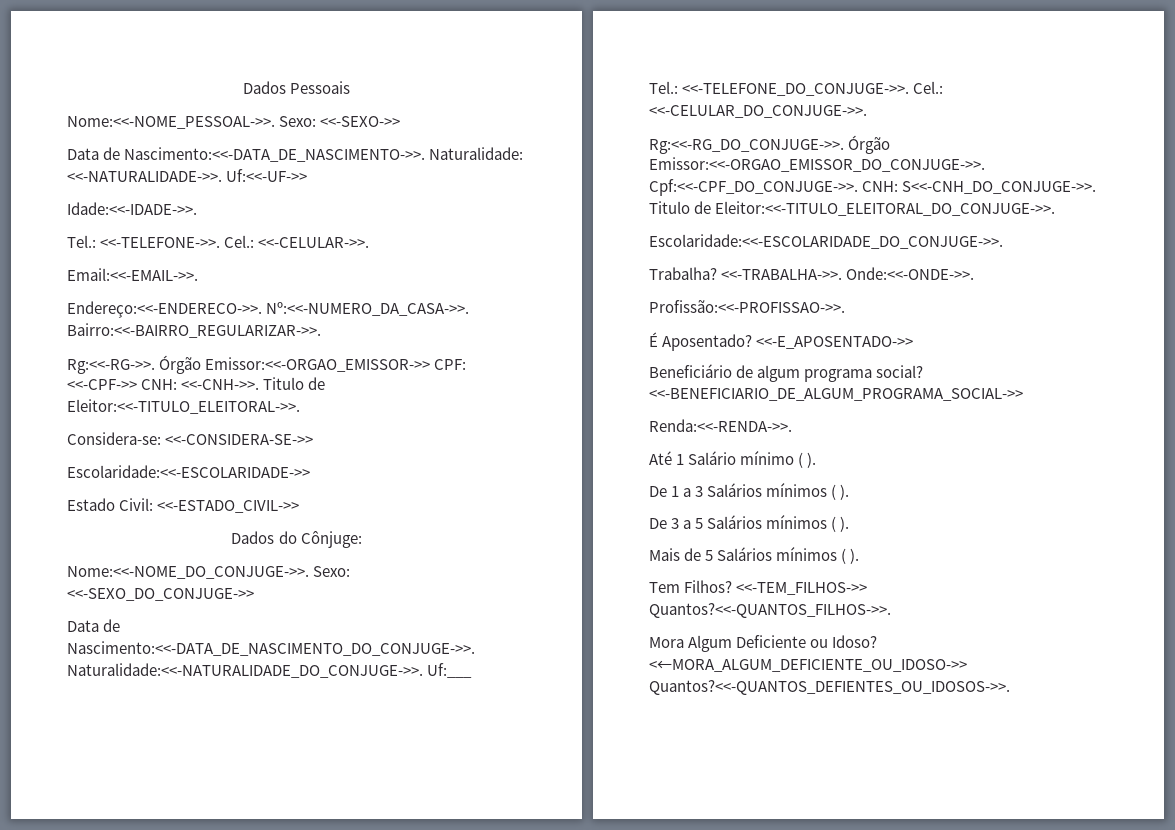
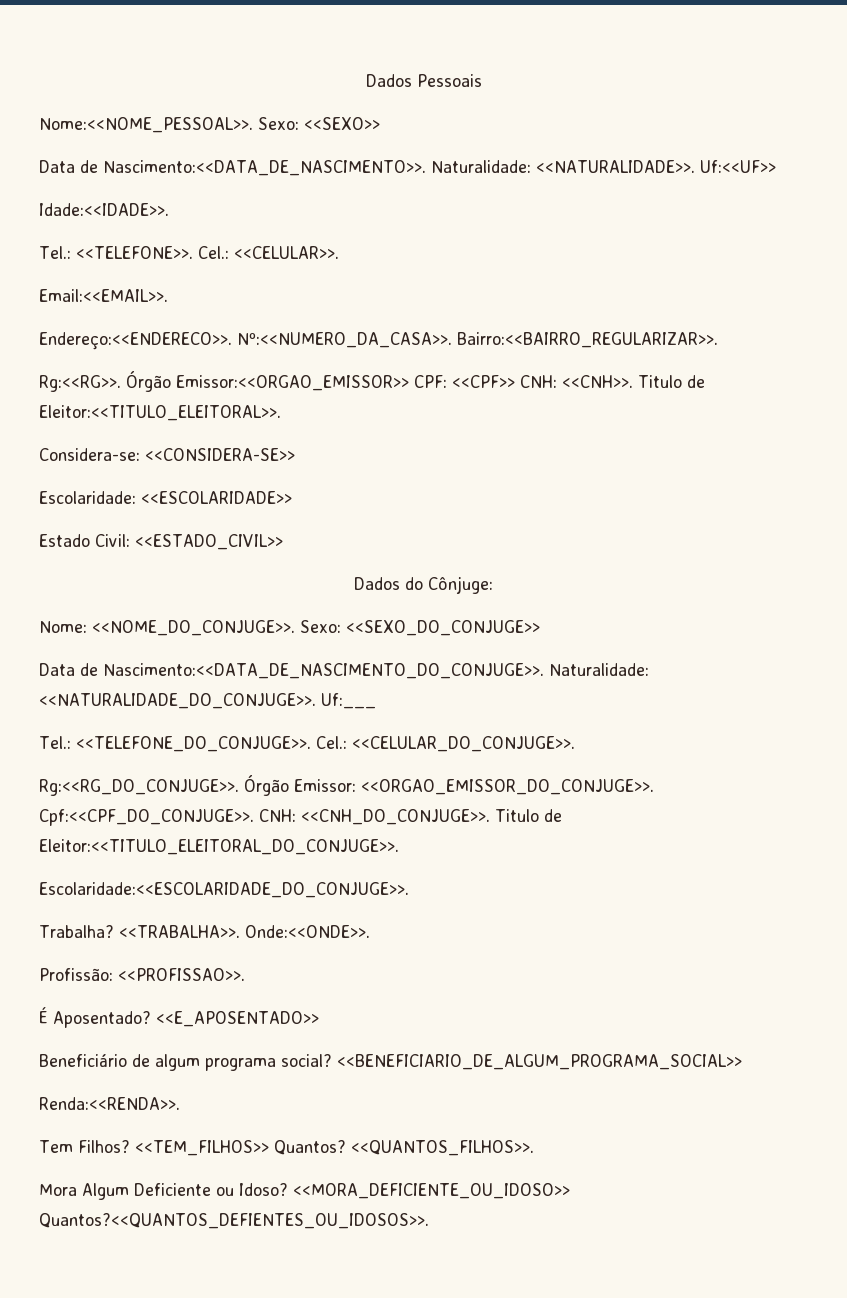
- Nome:<<-NOME_PESSOAL->>. Sexo: <<-SEXO->>
- Data de Nascimento:<<-DATA_DE_NASCIMENTO->>. Naturalidade: <<-NATURALIDADE->>. Uf:<<-UF->>
- Idade:<<-IDADE->>.
- Tel.: <<-TELEFONE->>. Cel.: <<-CELULAR->>.
- Email:<<-EMAIL->>.
- Endereço:<<-ENDERECO->>. Nº:<<-NUMERO_DA_CASA->>. Bairro:<<-BAIRRO_REGULARIZAR->>.
- Rg:<<-RG->>. Órgão Emissor:<<-ORGAO_EMISSOR->> CPF: <<-CPF->> CNH: <<-CNH->>. Titulo de Eleitor:<<-TITULO_ELEITORAL->>.
+ Nome:<<NOME_PESSOAL>>. Sexo: <<SEXO>>
+ Data de Nascimento:<<DATA_DE_NASCIMENTO>>. Naturalidade: <<NATURALIDADE>>. Uf:<<UF>>
+ Idade:<<IDADE>>.
+ Tel.: <<TELEFONE>>. Cel.: <<CELULAR>>.
+ Email:<<EMAIL>>.
+ Endereço:<<ENDERECO>>. Nº:<<NUMERO_DA_CASA>>. Bairro:<<BAIRRO_REGULARIZAR>>.
+ Rg:<<RG>>. Órgão Emissor:<<ORGAO_EMISSOR>> CPF: <<CPF>> CNH: <<CNH>>. Titulo de Eleitor:<<TITULO_ELEITORAL>>.
- Considera-se: <<-CONSIDERA-SE->>
- Escolaridade:<<-ESCOLARIDADE->>
+ Considera-se: <<CONSIDERA-SE>>
+ Escolaridade: <<ESCOLARIDADE>>
- Estado Civil: <<-ESTADO_CIVIL->>
+ Estado Civil: <<ESTADO_CIVIL>>
- Nome:<<-NOME_DO_CONJUGE->>. Sexo: <<-SEXO_DO_CONJUGE->>
- Data de Nascimento:<<-DATA_DE_NASCIMENTO_DO_CONJUGE->>. Naturalidade:<<-NATURALIDADE_DO_CONJUGE->>.
+ Nome: <<NOME_DO_CONJUGE>>. Sexo: <<SEXO_DO_CONJUGE>>
+ Data de Nascimento:<<DATA_DE_NASCIMENTO_DO_CONJUGE>>. Naturalidade: <<NATURALIDADE_DO_CONJUGE>>.
- Tel.: <<-TELEFONE_DO_CONJUGE->>. Cel.: <<-CELULAR_DO_CONJUGE->>.
- Rg:<<-RG_DO_CONJUGE->>. Órgão Emissor:<<-ORGAO_EMISSOR_DO_CONJUGE->>. Cpf:<<-CPF_DO_CONJUGE->>. CNH: S<<-CNH_DO_CONJUGE->>. Titulo de Eleitor:<<-TITULO_ELEITORAL_DO_CONJUGE->>.
- Escolaridade:<<-ESCOLARIDADE_DO_CONJUGE->>.
- Trabalha? <<-TRABALHA->>. Onde:<<-ONDE->>.
- Profissão:<<-PROFISSAO->>.
+ Tel.: <<TELEFONE_DO_CONJUGE>>. Cel.: <<CELULAR_DO_CONJUGE>>.
+ Rg:<<RG_DO_CONJUGE>>. Órgão Emissor: <<ORGAO_EMISSOR_DO_CONJUGE>>. Cpf:<<CPF_DO_CONJUGE>>. CNH: <<CNH_DO_CONJUGE>>. Titulo de Eleitor:<<TITULO_ELEITORAL_DO_CONJUGE>>.
+ Escolaridade:<<ESCOLARIDADE_DO_CONJUGE>>.
+ Trabalha? <<TRABALHA>>. Onde:<<ONDE>>.
+ Profissão: <<PROFISSAO>>.
- <<-E_APOSENTADO->>
+ <<E_APOSENTADO>>
- <<-BENEFICIARIO_DE_ALGUM_PROGRAMA_SOCIAL->>
- Renda:<<-RENDA->>.
- Até 1 Salário mínimo ( ).
- De 1 a 3 Salários mínimos ( ).
- De 3 a 5 Salários mínimos ( ).
- Mais de 5 Salários mínimos ( ).
+ <<BENEFICIARIO_DE_ALGUM_PROGRAMA_SOCIAL>>
+ Renda:<<RENDA>>.
- <<-TEM_FILHOS->> Quantos?<<-QUANTOS_FILHOS->>.
+ <<TEM_FILHOS>> Quantos? <<QUANTOS_FILHOS>>.
- <←MORA_ALGUM_DEFICIENTE_OU_IDOSO->> Quantos?<<-QUANTOS_DEFIENTES_OU_IDOSOS->>.
+ <<MORA_DEFICIENTE_OU_IDOSO>> Quantos?<<QUANTOS_DEFIENTES_OU_IDOSOS>>.

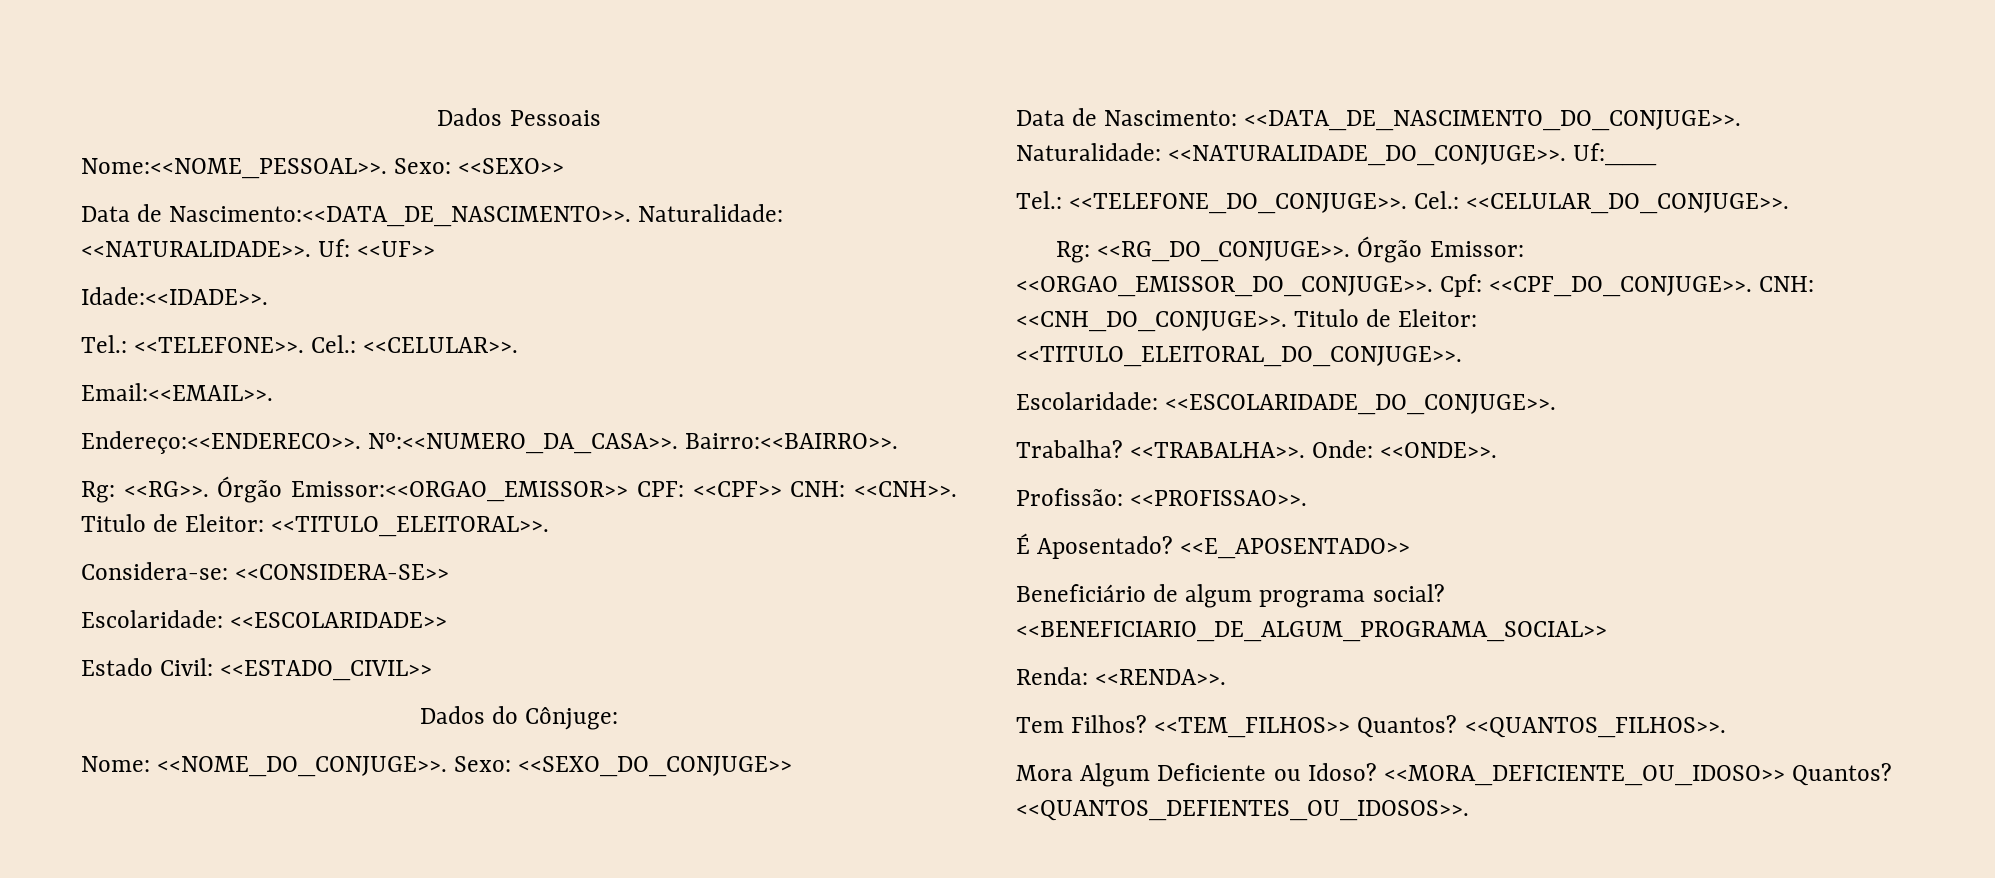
- Uf:<<UF>>
+ Uf: <<UF>>
- Bairro:<<BAIRRO_REGULARIZAR>>.
- Rg:<<RG>>.
+ Bairro:<<BAIRRO>>.
+ Rg: <<RG>>.
- Titulo de Eleitor:<<TITULO_ELEITORAL>>.
+ Titulo de Eleitor: <<TITULO_ELEITORAL>>.
- Data de Nascimento:<<DATA_DE_NASCIMENTO_DO_CONJUGE>>.
+ Data de Nascimento: <<DATA_DE_NASCIMENTO_DO_CONJUGE>>.
- Rg:<<RG_DO_CONJUGE>>.
+ Rg: <<RG_DO_CONJUGE>>.
- Cpf:<<CPF_DO_CONJUGE>>.
+ Cpf: <<CPF_DO_CONJUGE>>.
- Titulo de Eleitor:<<TITULO_ELEITORAL_DO_CONJUGE>>.
- Escolaridade:<<ESCOLARIDADE_DO_CONJUGE>>.
+ Titulo de Eleitor: <<TITULO_ELEITORAL_DO_CONJUGE>>.
+ Escolaridade: <<ESCOLARIDADE_DO_CONJUGE>>.
- Onde:<<ONDE>>.
+ Onde: <<ONDE>>.
- Renda:<<RENDA>>.
+ Renda: <<RENDA>>.
- <<MORA_DEFICIENTE_OU_IDOSO>> Quantos?<<QUANTOS_DEFIENTES_OU_IDOSOS>>.
+ <<MORA_DEFICIENTE_OU_IDOSO>> Quantos? <<QUANTOS_DEFIENTES_OU_IDOSOS>>.

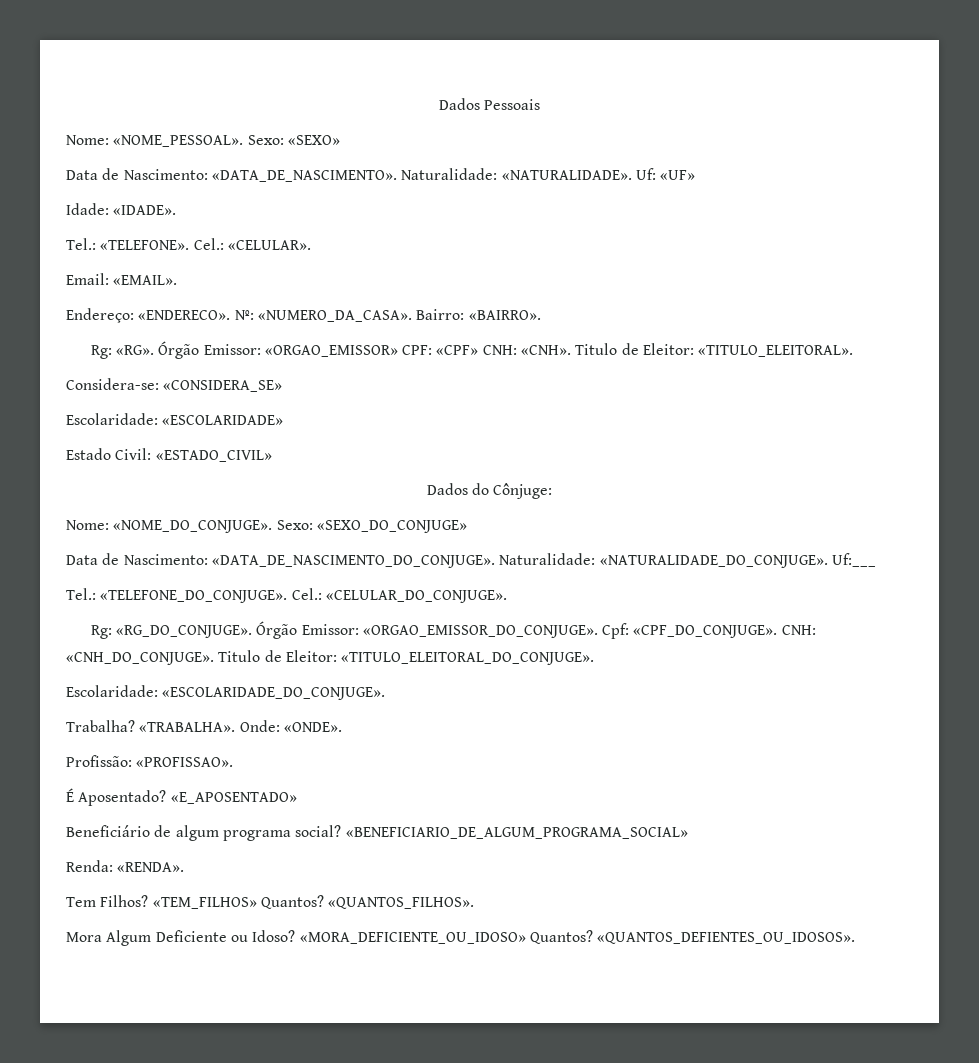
- Nome:<<NOME_PESSOAL>>. Sexo: <<SEXO>>
- Data de Nascimento:<<DATA_DE_NASCIMENTO>>. Naturalidade: <<NATURALIDADE>>. Uf: <<UF>>
- Idade:<<IDADE>>.
- Tel.: <<TELEFONE>>. Cel.: <<CELULAR>>.
- Email:<<EMAIL>>.
- Endereço:<<ENDERECO>>. Nº:<<NUMERO_DA_CASA>>. Bairro:<<BAIRRO>>.
- Rg: <<RG>>. Órgão Emissor:<<ORGAO_EMISSOR>> CPF: <<CPF>> CNH: <<CNH>>. Titulo de Eleitor: <<TITULO_ELEITORAL>>.
+ Nome: «NOME_PESSOAL». Sexo: «SEXO»
+ Data de Nascimento: «DATA_DE_NASCIMENTO». Naturalidade: «NATURALIDADE». Uf: «UF»
+ Idade: «IDADE».
+ Tel.: «TELEFONE». Cel.: «CELULAR».
+ Email: «EMAIL».
+ Endereço: «ENDERECO». Nº: «NUMERO_DA_CASA». Bairro: «BAIRRO».
+ Rg: «RG». Órgão Emissor: «ORGAO_EMISSOR» CPF: «CPF» CNH: «CNH». Titulo de Eleitor: «TITULO_ELEITORAL».
- Considera-se: <<CONSIDERA-SE>>
- Escolaridade: <<ESCOLARIDADE>>
+ Considera-se: «CONSIDERA_SE»
+ Escolaridade: «ESCOLARIDADE»
- Estado Civil: <<ESTADO_CIVIL>>
+ Estado Civil: «ESTADO_CIVIL»
- Nome: <<NOME_DO_CONJUGE>>. Sexo: <<SEXO_DO_CONJUGE>>
- Data de Nascimento: <<DATA_DE_NASCIMENTO_DO_CONJUGE>>. Naturalidade: <<NATURALIDADE_DO_CONJUGE>>.
+ Nome: «NOME_DO_CONJUGE». Sexo: «SEXO_DO_CONJUGE»
+ Data de Nascimento: «DATA_DE_NASCIMENTO_DO_CONJUGE». Naturalidade: «NATURALIDADE_DO_CONJUGE».
- Tel.: <<TELEFONE_DO_CONJUGE>>. Cel.: <<CELULAR_DO_CONJUGE>>.
- Rg: <<RG_DO_CONJUGE>>. Órgão Emissor: <<ORGAO_EMISSOR_DO_CONJUGE>>. Cpf: <<CPF_DO_CONJUGE>>. CNH: <<CNH_DO_CONJUGE>>. Titulo de Eleitor: <<TITULO_ELEITORAL_DO_CONJUGE>>.
- Escolaridade: <<ESCOLARIDADE_DO_CONJUGE>>.
+ Tel.: «TELEFONE_DO_CONJUGE». Cel.: «CELULAR_DO_CONJUGE».
+ Rg: «RG_DO_CONJUGE». Órgão Emissor: «ORGAO_EMISSOR_DO_CONJUGE». Cpf: «CPF_DO_CONJUGE». CNH: «CNH_DO_CONJUGE». Titulo de Eleitor: «TITULO_ELEITORAL_DO_CONJUGE».
+ Escolaridade: «ESCOLARIDADE_DO_CONJUGE».
- <<TRABALHA>>. Onde: <<ONDE>>.
+ «TRABALHA». Onde: «ONDE».
- Profissão: <<PROFISSAO>>.
+ Profissão: «PROFISSAO».
- <<E_APOSENTADO>>
+ «E_APOSENTADO»
- <<BENEFICIARIO_DE_ALGUM_PROGRAMA_SOCIAL>>
+ «BENEFICIARIO_DE_ALGUM_PROGRAMA_SOCIAL»
- Renda: <<RENDA>>.
+ Renda: «RENDA».
- <<TEM_FILHOS>> Quantos? <<QUANTOS_FILHOS>>.
+ «TEM_FILHOS» Quantos? «QUANTOS_FILHOS».
- <<MORA_DEFICIENTE_OU_IDOSO>> Quantos? <<QUANTOS_DEFIENTES_OU_IDOSOS>>.
+ «MORA_DEFICIENTE_OU_IDOSO» Quantos? «QUANTOS_DEFIENTES_OU_IDOSOS».

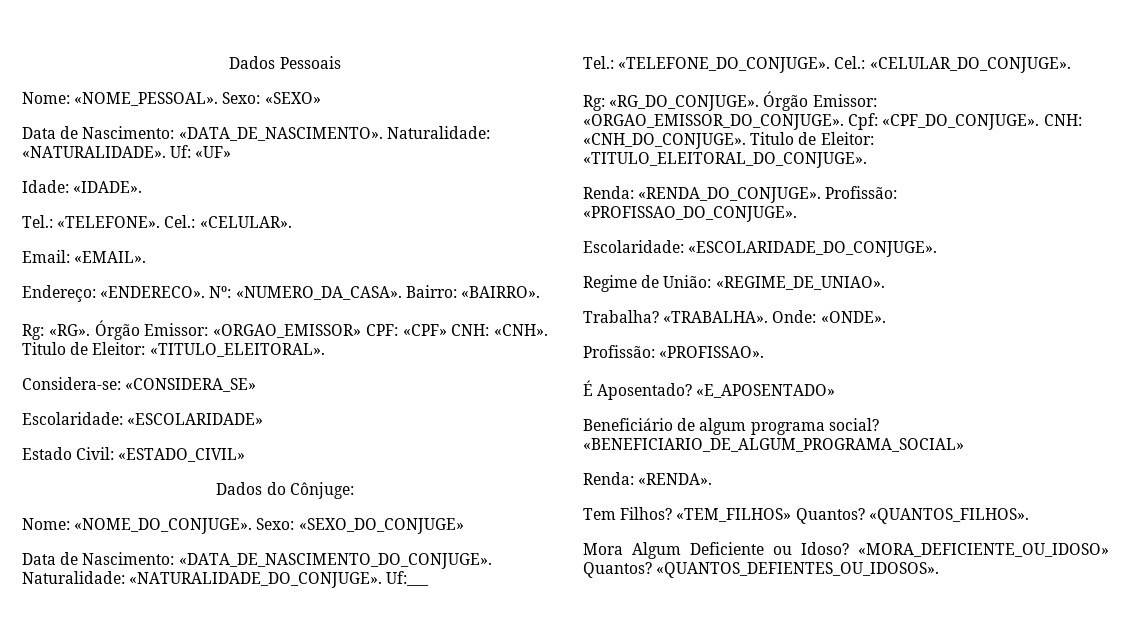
+ Renda: «RENDA_DO_CONJUGE». Profissão: «PROFISSAO_DO_CONJUGE».
  Escolaridade: «ESCOLARIDADE_DO_CONJUGE».
+ Regime de União: «REGIME_DE_UNIAO».

